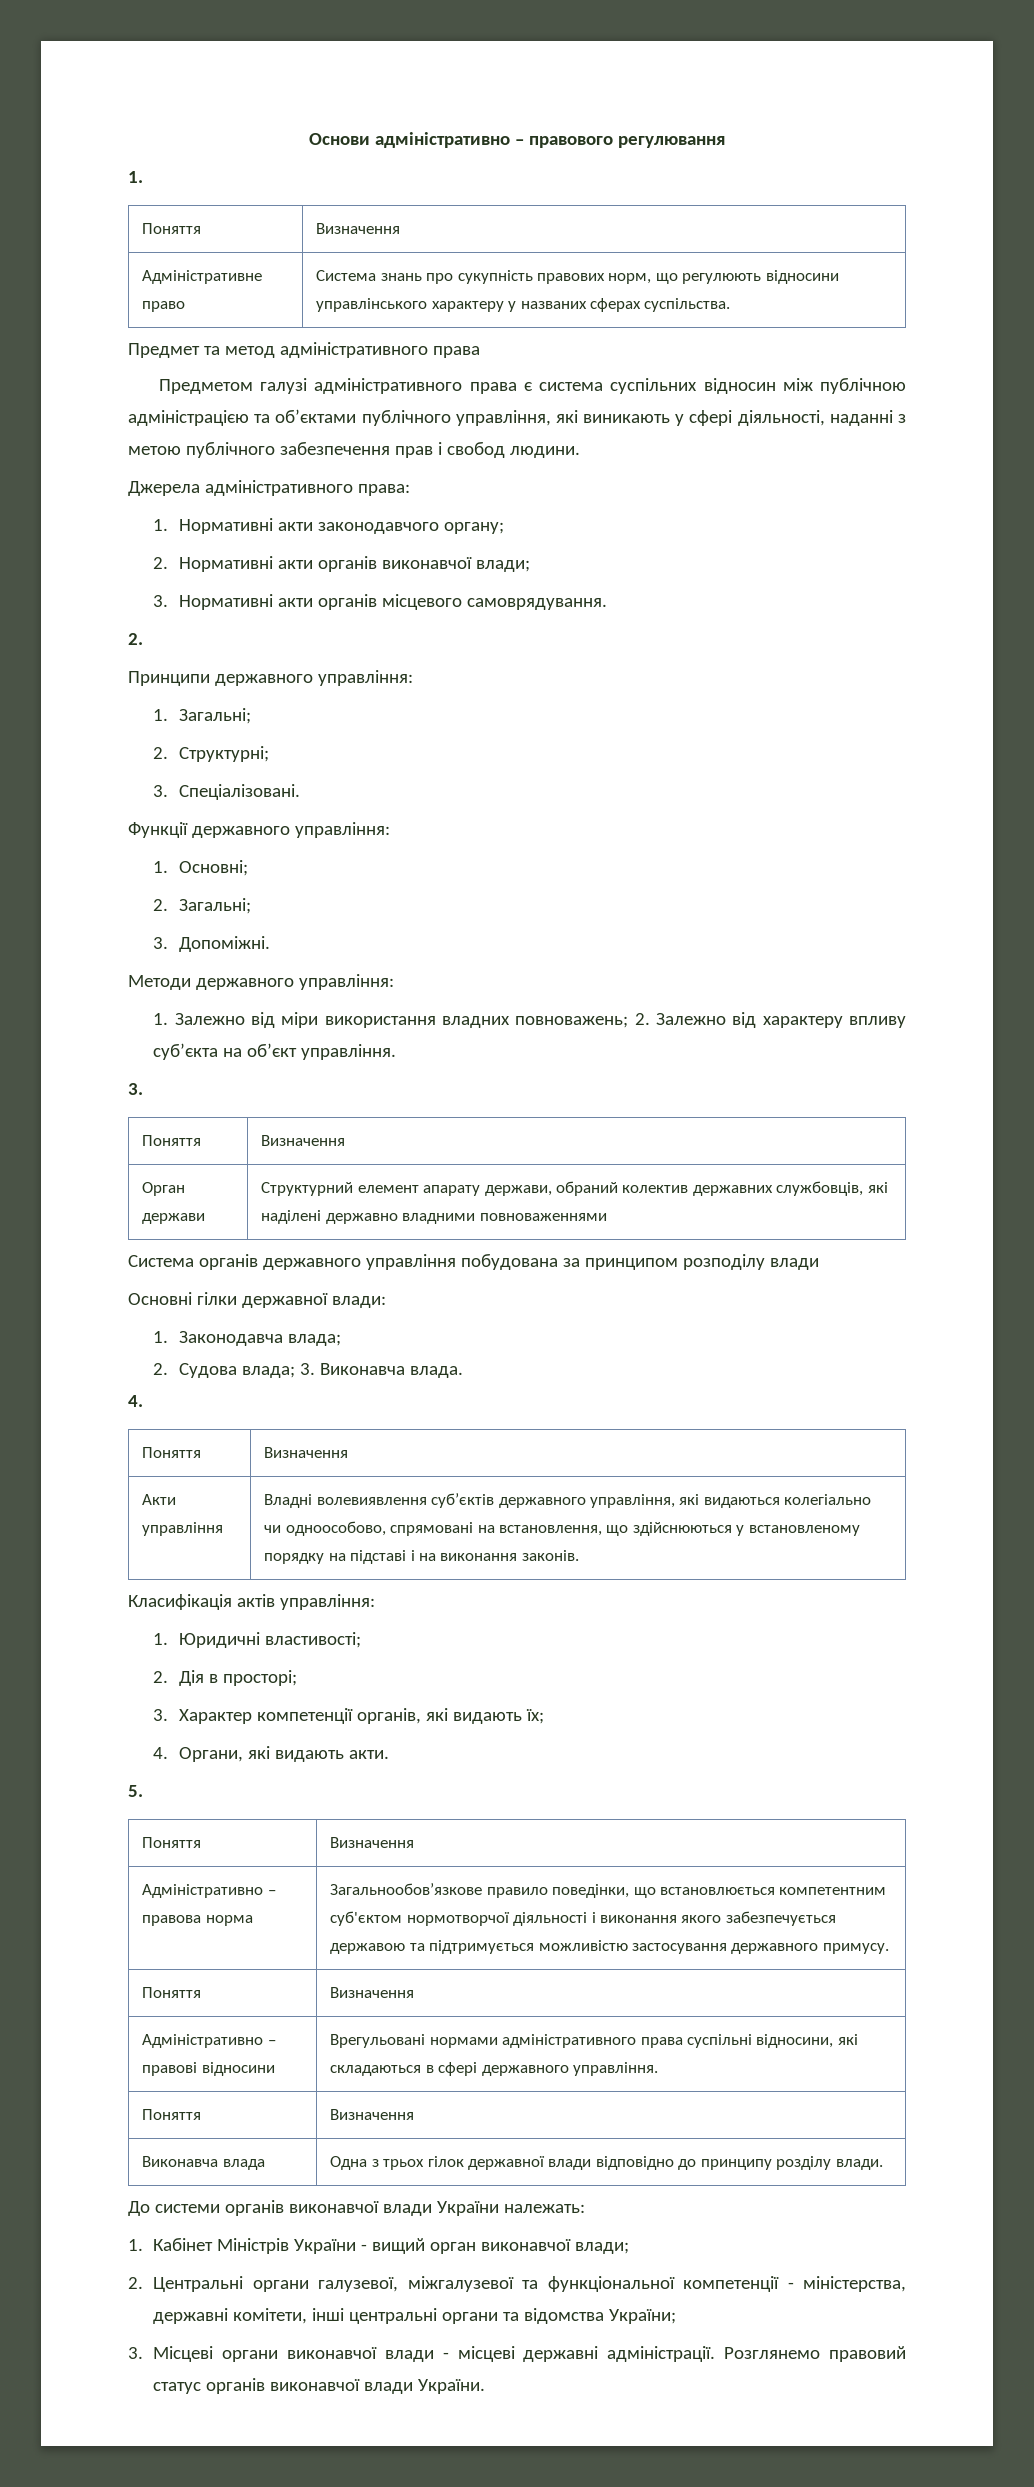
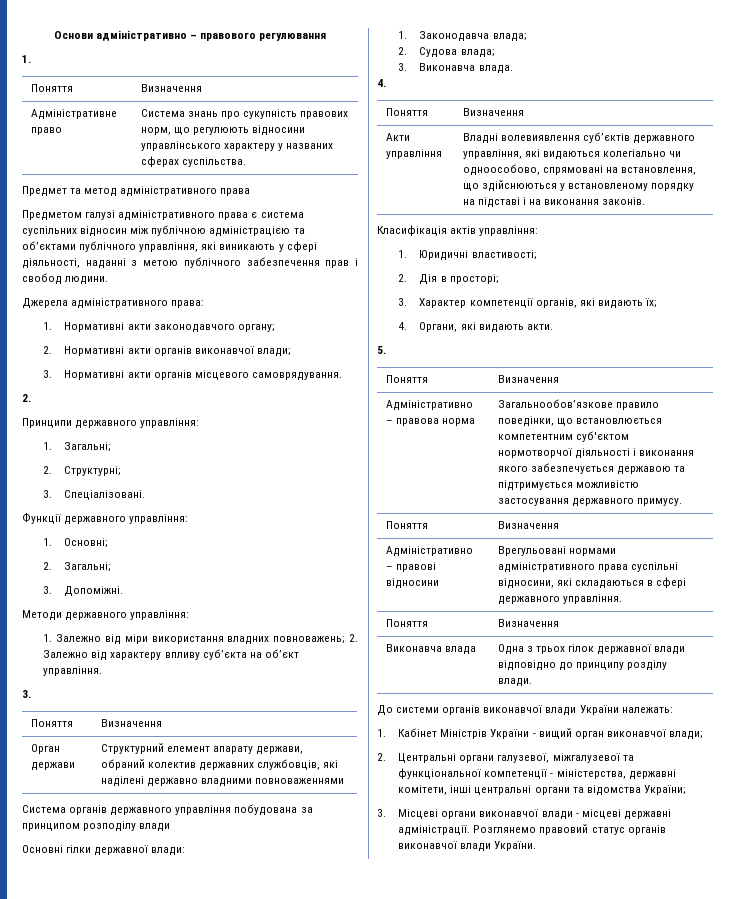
- 2. Судова влада; 3. Виконавча влада.
+ 2. Судова влада;
+ 3. Виконавча влада.

